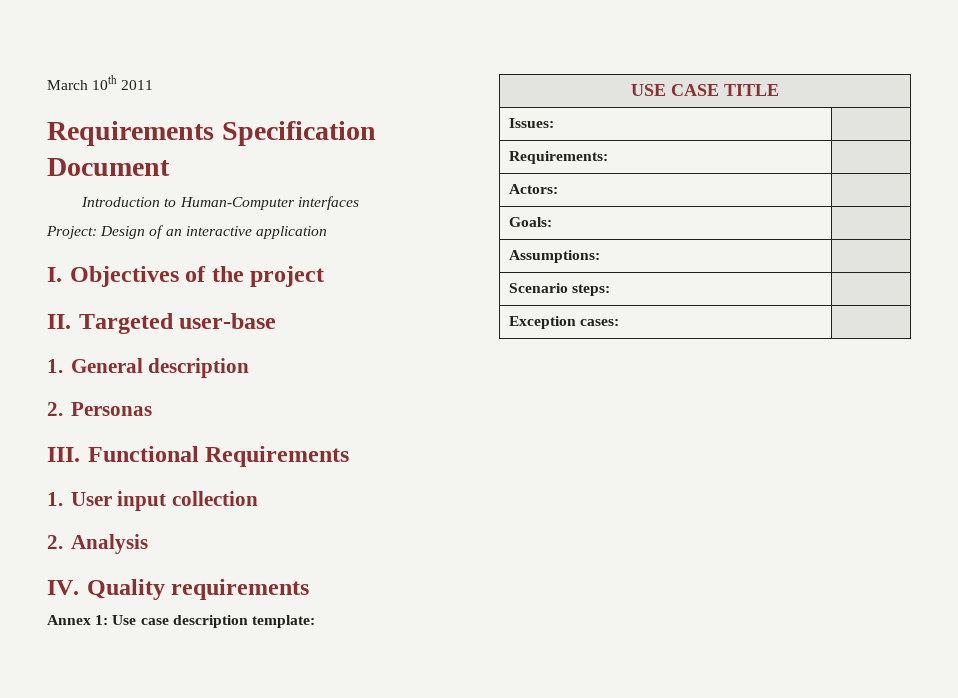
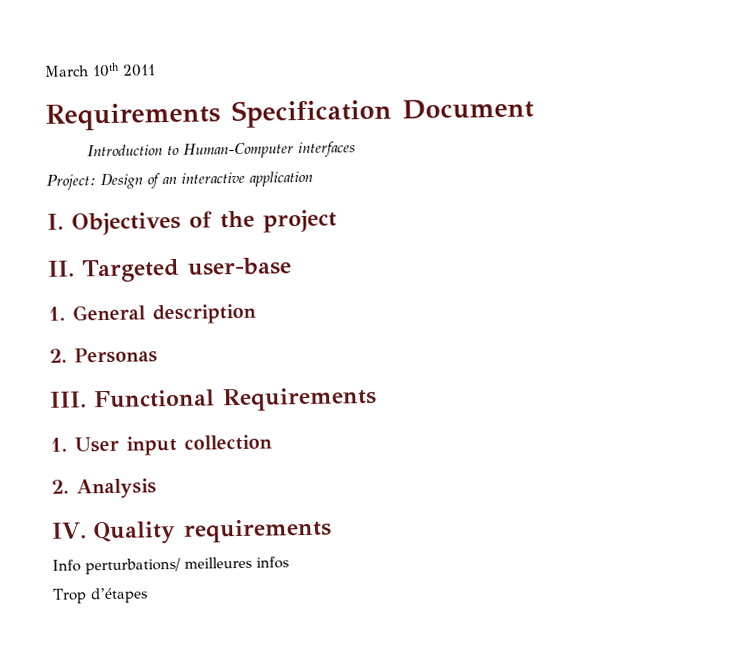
- Annex 1: Use case description template:
- USE CASE TITLE
- Issues: |
- Requirements: |
- Actors: |
- Goals: |
- Assumptions: |
- Scenario steps: |
- Exception cases: |
+ Info perturbations/ meilleures infos
+ Trop d’étapes

